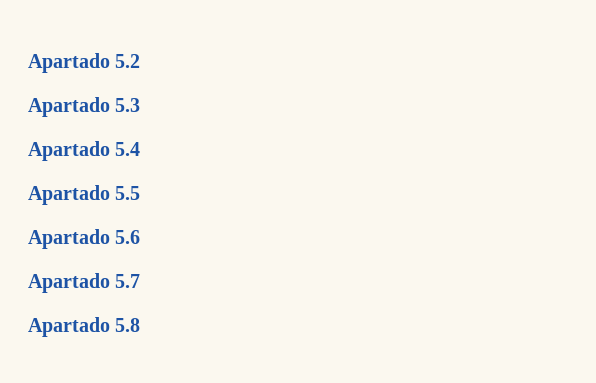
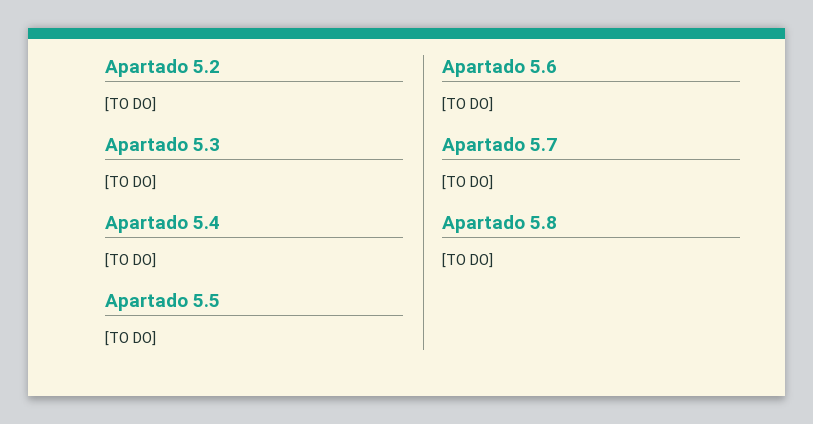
  Apartado 5.2
+ [TO DO]
  Apartado 5.3
+ [TO DO]
  Apartado 5.4
+ [TO DO]
  Apartado 5.5
+ [TO DO]
  Apartado 5.6
+ [TO DO]
  Apartado 5.7
+ [TO DO]
  Apartado 5.8
+ [TO DO]

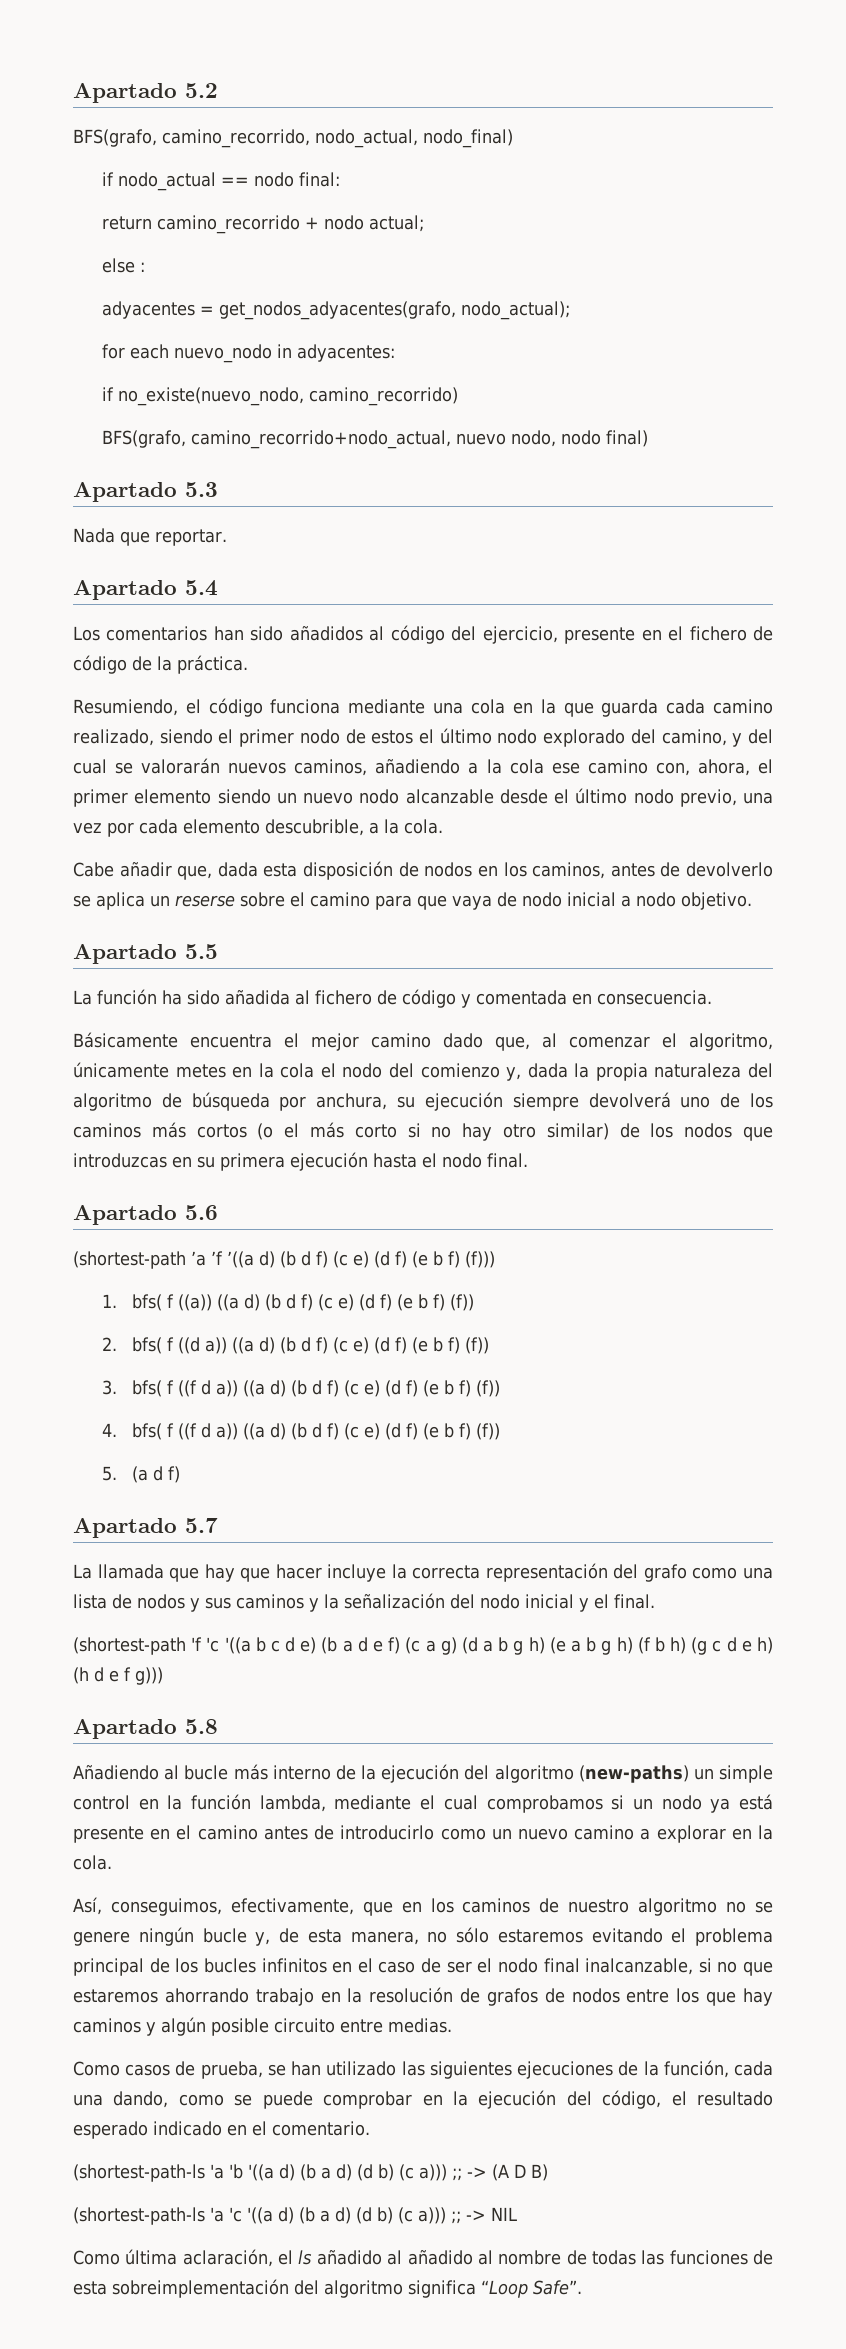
  Apartado 5.2
- [TO DO]
+ BFS(grafo, camino_recorrido, nodo_actual, nodo_final)
+ if nodo_actual == nodo final:
+ return camino_recorrido + nodo actual;
+ else :
+ adyacentes = get_nodos_adyacentes(grafo, nodo_actual);
+ for each nuevo_nodo in adyacentes:
+ if no_existe(nuevo_nodo, camino_recorrido)
+ BFS(grafo, camino_recorrido+nodo_actual, nuevo nodo, nodo final)
  Apartado 5.3
- [TO DO]
+ Nada que reportar.
  Apartado 5.4
- [TO DO]
+ Los comentarios han sido añadidos al código del ejercicio, presente en el fichero de código de la práctica.
+ Resumiendo, el código funciona mediante una cola en la que guarda cada camino realizado, siendo el primer nodo de estos el último nodo explorado del camino, y del cual se valorarán nuevos caminos, añadiendo a la cola ese camino con, ahora, el primer elemento siendo un nuevo nodo alcanzable desde el último nodo previo, una vez por cada elemento descubrible, a la cola.
+ Cabe añadir que, dada esta disposición de nodos en los caminos, antes de devolverlo se aplica un reserse sobre el camino para que vaya de nodo inicial a nodo objetivo.
  Apartado 5.5
- [TO DO]
+ La función ha sido añadida al fichero de código y comentada en consecuencia.
+ Básicamente encuentra el mejor camino dado que, al comenzar el algoritmo, únicamente metes en la cola el nodo del comienzo y, dada la propia naturaleza del algoritmo de búsqueda por anchura, su ejecución siempre devolverá uno de los caminos más cortos (o el más corto si no hay otro similar) de los nodos que introduzcas en su primera ejecución hasta el nodo final.
  Apartado 5.6
- [TO DO]
+ (shortest-path ’a ’f ’((a d) (b d f) (c e) (d f) (e b f) (f)))
+ 1. bfs( f ((a)) ((a d) (b d f) (c e) (d f) (e b f) (f))
+ 2. bfs( f ((d a)) ((a d) (b d f) (c e) (d f) (e b f) (f))
+ 3. bfs( f ((f d a)) ((a d) (b d f) (c e) (d f) (e b f) (f))
+ 4. bfs( f ((f d a)) ((a d) (b d f) (c e) (d f) (e b f) (f))
+ 5. (a d f)
  Apartado 5.7
- [TO DO]
+ La llamada que hay que hacer incluye la correcta representación del grafo como una lista de nodos y sus caminos y la señalización del nodo inicial y el final.
+ (shortest-path 'f 'c '((a b c d e) (b a d e f) (c a g) (d a b g h) (e a b g h) (f b h) (g c d e h) (h d e f g)))
  Apartado 5.8
- [TO DO]
+ Añadiendo al bucle más interno de la ejecución del algoritmo (new-paths) un simple control en la función lambda, mediante el cual comprobamos si un nodo ya está presente en el camino antes de introducirlo como un nuevo camino a explorar en la cola.
+ Así, conseguimos, efectivamente, que en los caminos de nuestro algoritmo no se genere ningún bucle y, de esta manera, no sólo estaremos evitando el problema principal de los bucles infinitos en el caso de ser el nodo final inalcanzable, si no que estaremos ahorrando trabajo en la resolución de grafos de nodos entre los que hay caminos y algún posible circuito entre medias.
+ Como casos de prueba, se han utilizado las siguientes ejecuciones de la función, cada una dando, como se puede comprobar en la ejecución del código, el resultado esperado indicado en el comentario.
+ (shortest-path-ls 'a 'b '((a d) (b a d) (d b) (c a))) ;; -> (A D B)
+ (shortest-path-ls 'a 'c '((a d) (b a d) (d b) (c a))) ;; -> NIL
+ Como última aclaración, el ls añadido al añadido al nombre de todas las funciones de esta sobreimplementación del algoritmo significa “Loop Safe”.

